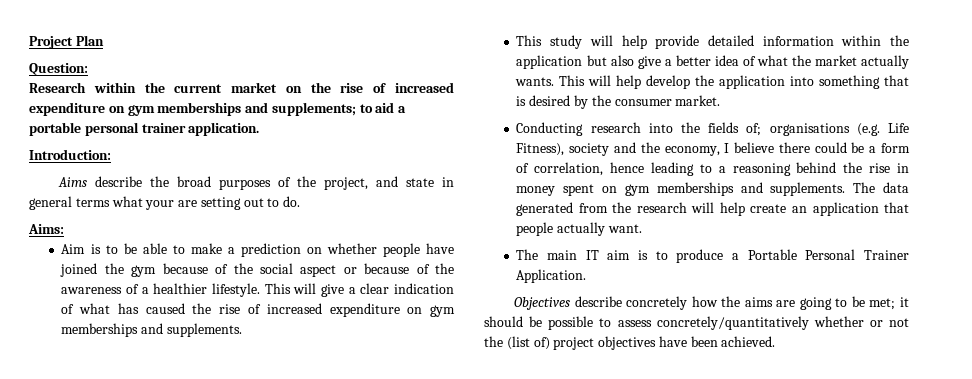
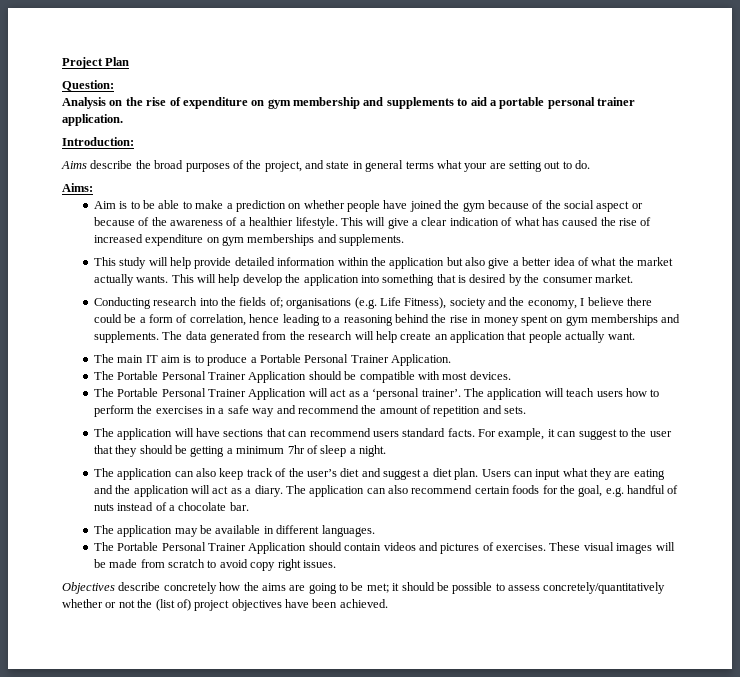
- Research within the current market on the rise of increased expenditure on gym memberships and supplements; to aid a portable personal trainer application.
+ Analysis on the rise of expenditure on gym membership and supplements to aid a portable personal trainer application.
+ The Portable Personal Trainer Application should be compatible with most devices.
+ The Portable Personal Trainer Application will act as a ‘personal trainer’. The application will teach users how to perform the exercises in a safe way and recommend the amount of repetition and sets.
+ The application will have sections that can recommend users standard facts. For example, it can suggest to the user that they should be getting a minimum 7hr of sleep a night.
+ The application can also keep track of the user’s diet and suggest a diet plan. Users can input what they are eating and the application will act as a diary. The application can also recommend certain foods for the goal, e.g. handful of nuts instead of a chocolate bar.
+ The application may be available in different languages.
+ The Portable Personal Trainer Application should contain videos and pictures of exercises. These visual images will be made from scratch to avoid copy right issues.

